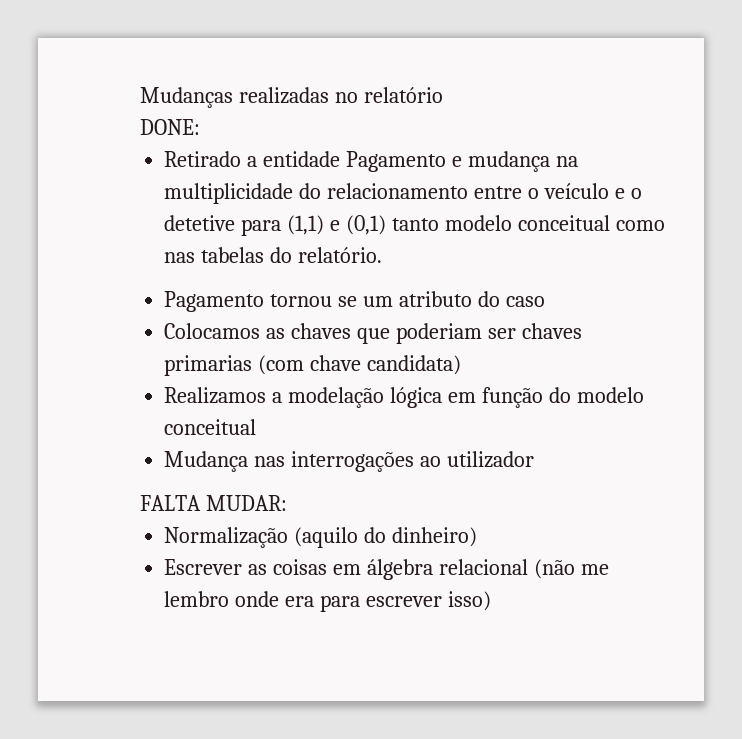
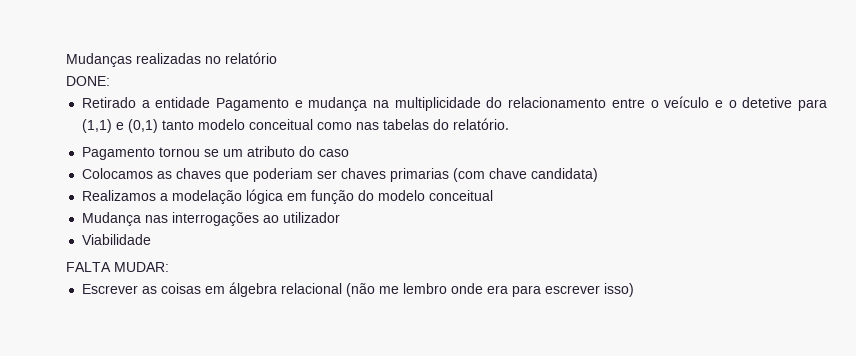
+ Viabilidade
- Normalização (aquilo do dinheiro)

